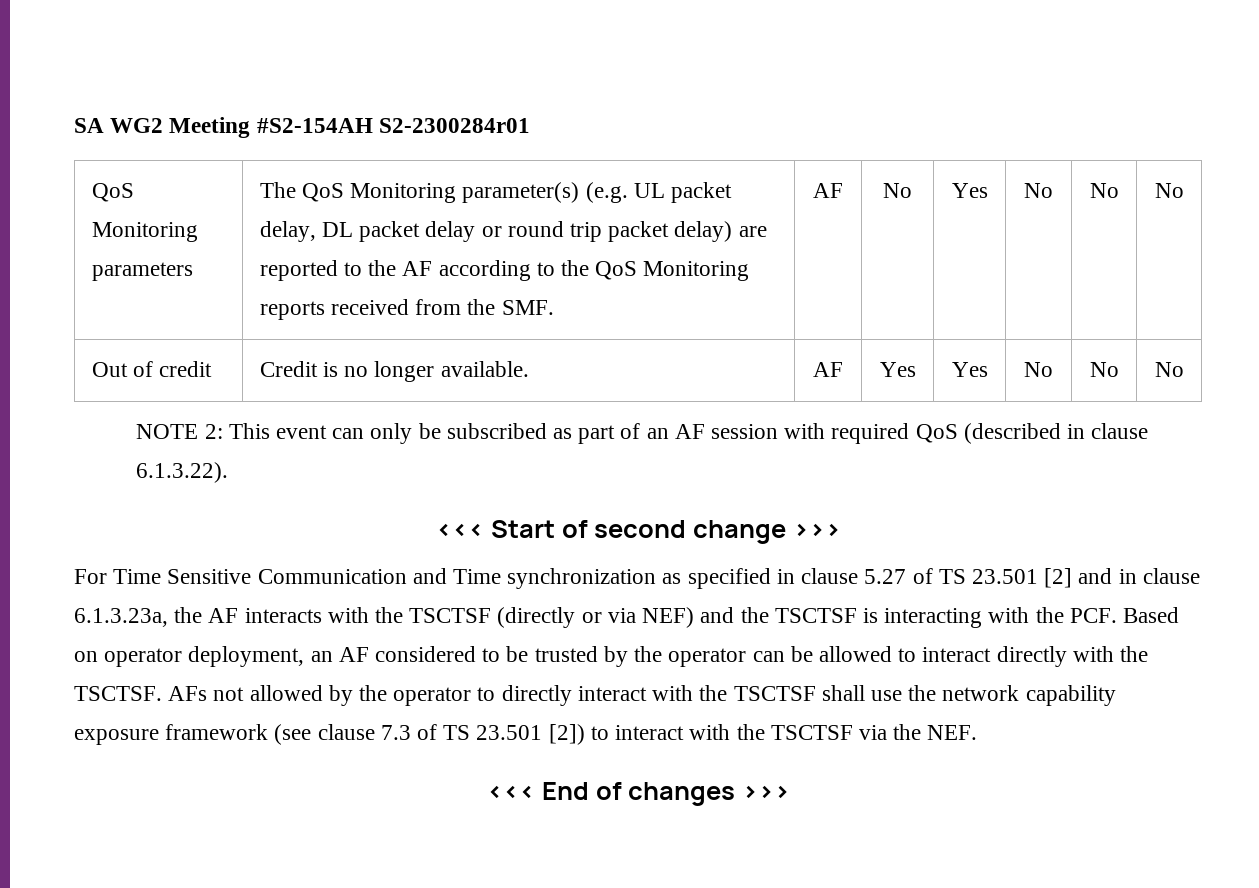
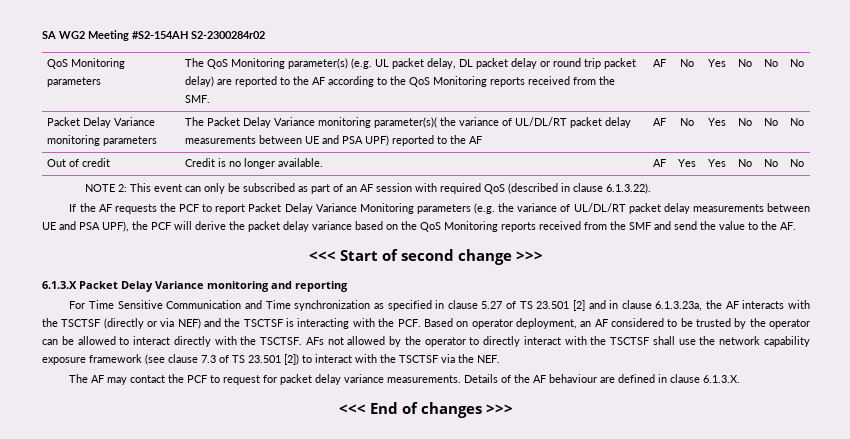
- SA WG2 Meeting #S2-154AH S2-2300284r01
+ SA WG2 Meeting #S2-154AH S2-2300284r02
+ Packet Delay Variance monitoring parameters | The Packet Delay Variance monitoring parameter(s)( the variance of UL/DL/RT packet delay measurements between UE and PSA UPF) reported to the AF | AF | No | Yes | No | No | No
+ If the AF requests the PCF to report Packet Delay Variance Monitoring parameters (e.g. the variance of UL/DL/RT packet delay measurements between UE and PSA UPF), the PCF will derive the packet delay variance based on the QoS Monitoring reports received from the SMF and send the value to the AF.
+ 6.1.3.X Packet Delay Variance monitoring and reporting
+ The AF may contact the PCF to request for packet delay variance measurements. Details of the AF behaviour are defined in clause 6.1.3.X.

